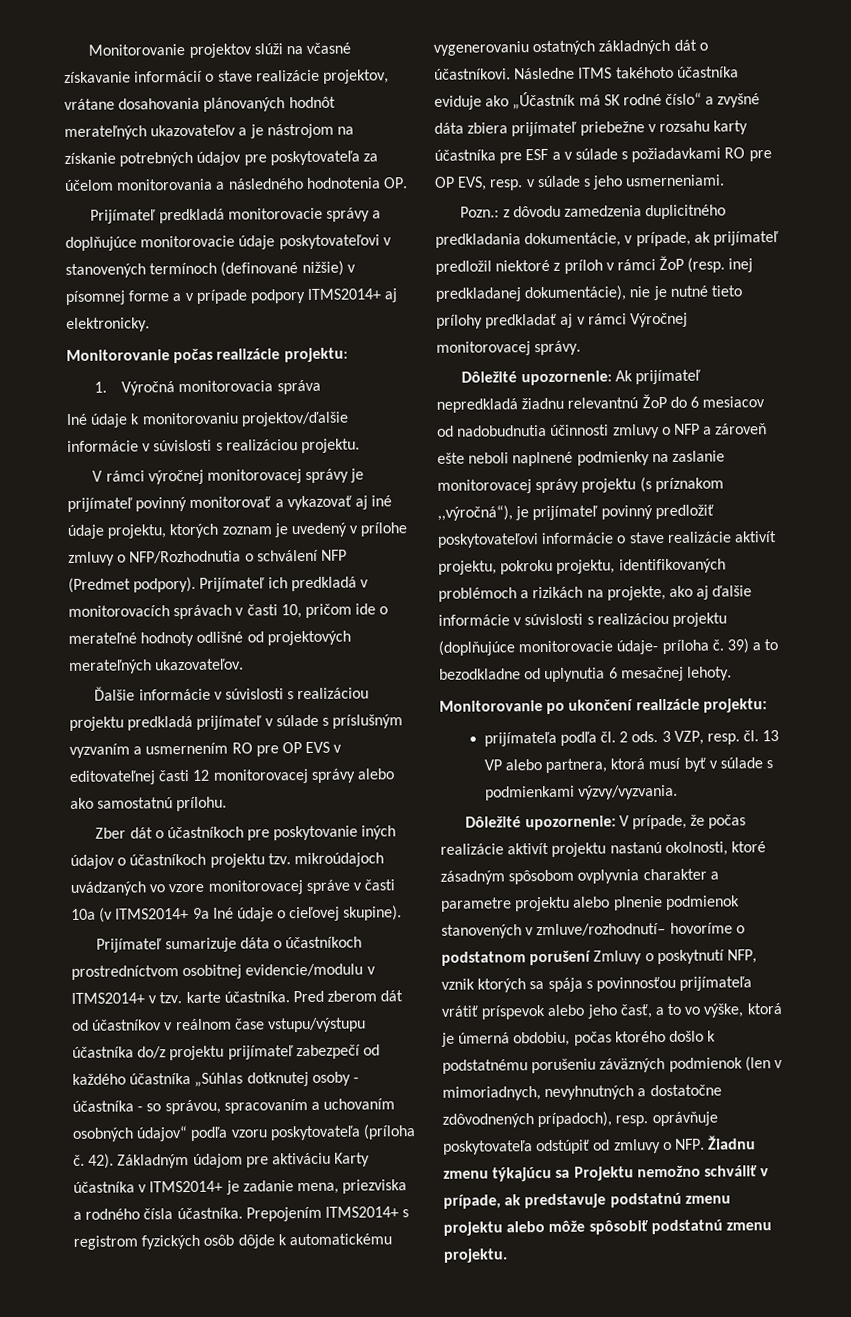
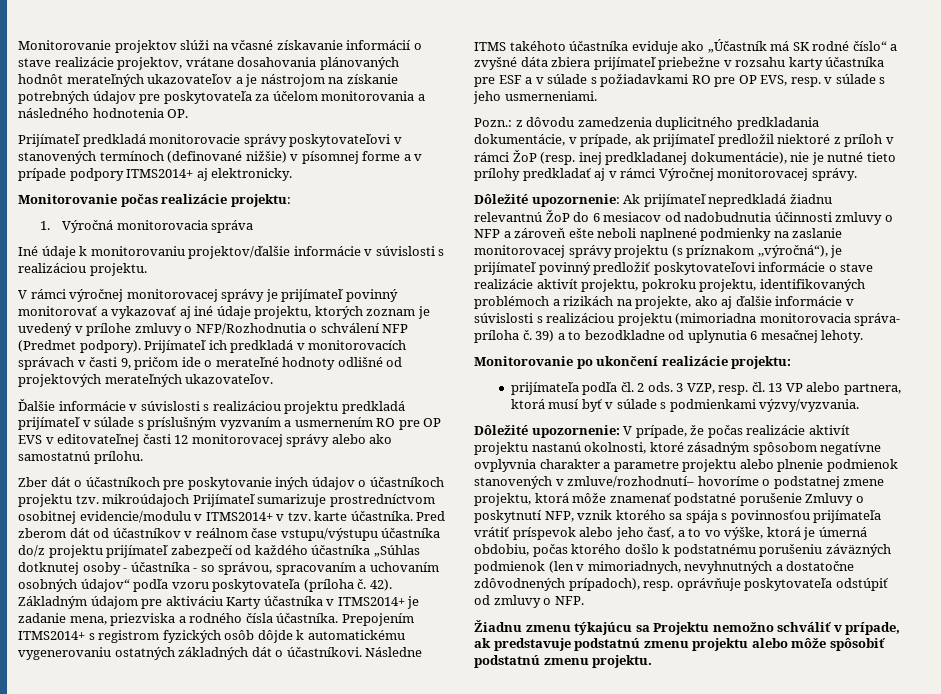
- Prijímateľ predkladá monitorovacie správy a doplňujúce monitorovacie údaje poskytovateľovi v stanovených termínoch (definované nižšie) v písomnej forme a v prípade podpory ITMS2014+ aj elektronicky.
+ Prijímateľ predkladá monitorovacie správy poskytovateľovi v stanovených termínoch (definované nižšie) v písomnej forme a v prípade podpory ITMS2014+ aj elektronicky.
- Prijímateľ ich predkladá v monitorovacích správach v časti 10, pričom ide o merateľné hodnoty odlišné od projektových merateľných ukazovateľov.
+ Prijímateľ ich predkladá v monitorovacích správach v časti 9, pričom ide o merateľné hodnoty odlišné od projektových merateľných ukazovateľov.
- Zber dát o účastníkoch pre poskytovanie iných údajov o účastníkoch projektu tzv. mikroúdajoch uvádzaných vo vzore monitorovacej správe v časti 10a (v ITMS2014+ 9a Iné údaje o cieľovej skupine).
- Prijímateľ sumarizuje dáta o účastníkoch prostredníctvom osobitnej evidencie/modulu v ITMS2014+ v tzv. karte účastníka.
+ Zber dát o účastníkoch pre poskytovanie iných údajov o účastníkoch projektu tzv. mikroúdajoch Prijímateľ sumarizuje prostredníctvom osobitnej evidencie/modulu v ITMS2014+ v tzv. karte účastníka.
- Ak prijímateľ nepredkladá žiadnu relevantnú ŽoP do 6 mesiacov od nadobudnutia účinnosti zmluvy o NFP a zároveň ešte neboli naplnené podmienky na zaslanie monitorovacej správy projektu (s príznakom ,,výročná“), je prijímateľ povinný predložiť poskytovateľovi informácie o stave realizácie aktivít projektu, pokroku projektu, identifikovaných problémoch a rizikách na projekte, ako aj ďalšie informácie v súvislosti s realizáciou projektu (doplňujúce monitorovacie údaje- príloha č.
+ Ak prijímateľ nepredkladá žiadnu relevantnú ŽoP do 6 mesiacov od nadobudnutia účinnosti zmluvy o NFP a zároveň ešte neboli naplnené podmienky na zaslanie monitorovacej správy projektu (s príznakom ,,výročná“), je prijímateľ povinný predložiť poskytovateľovi informácie o stave realizácie aktivít projektu, pokroku projektu, identifikovaných problémoch a rizikách na projekte, ako aj ďalšie informácie v súvislosti s realizáciou projektu (mimoriadna monitorovacia správa- príloha č.
- V prípade, že počas realizácie aktivít projektu nastanú okolnosti, ktoré zásadným spôsobom ovplyvnia charakter a parametre projektu alebo plnenie podmienok stanovených v zmluve/rozhodnutí– hovoríme o podstatnom porušení Zmluvy o poskytnutí NFP, vznik ktorých sa spája s povinnosťou prijímateľa vrátiť príspevok alebo jeho časť, a to vo výške, ktorá je úmerná obdobiu, počas ktorého došlo k podstatnému porušeniu záväzných podmienok (len v mimoriadnych, nevyhnutných a dostatočne zdôvodnených prípadoch), resp. oprávňuje poskytovateľa odstúpiť od zmluvy o NFP. Žiadnu zmenu týkajúcu sa Projektu nemožno schváliť v prípade, ak predstavuje podstatnú zmenu projektu alebo môže spôsobiť podstatnú zmenu projektu.
+ V prípade, že počas realizácie aktivít projektu nastanú okolnosti, ktoré zásadným spôsobom negatívne ovplyvnia charakter a parametre projektu alebo plnenie podmienok stanovených v zmluve/rozhodnutí– hovoríme o podstatnej zmene projektu, ktorá môže znamenať podstatné porušenie Zmluvy o poskytnutí NFP, vznik ktorého sa spája s povinnosťou prijímateľa vrátiť príspevok alebo jeho časť, a to vo výške, ktorá je úmerná obdobiu, počas ktorého došlo k podstatnému porušeniu záväzných podmienok (len v mimoriadnych, nevyhnutných a dostatočne zdôvodnených prípadoch), resp. oprávňuje poskytovateľa odstúpiť od zmluvy o NFP.
+ Žiadnu zmenu týkajúcu sa Projektu nemožno schváliť v prípade, ak predstavuje podstatnú zmenu projektu alebo môže spôsobiť podstatnú zmenu projektu.

